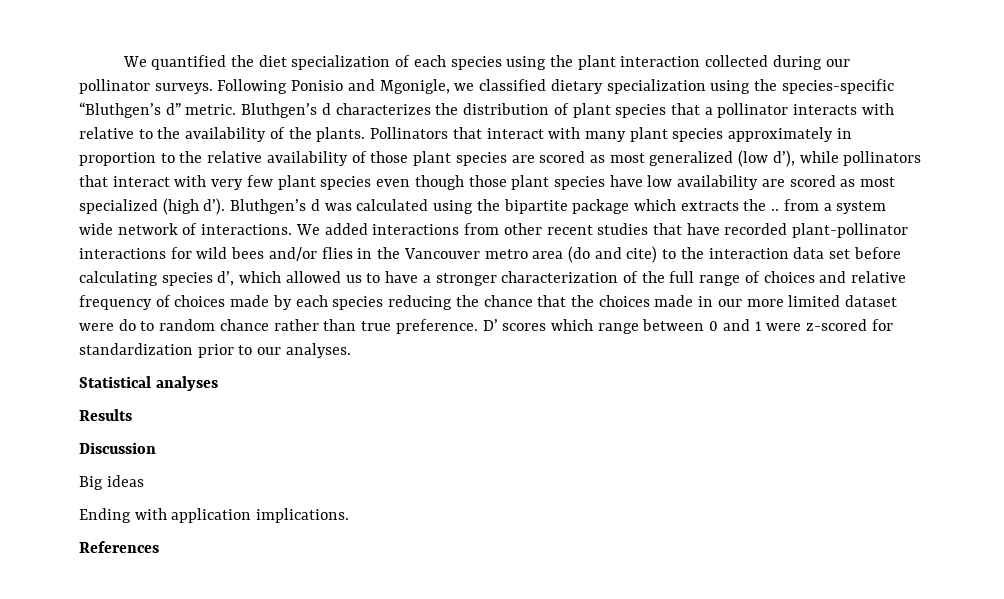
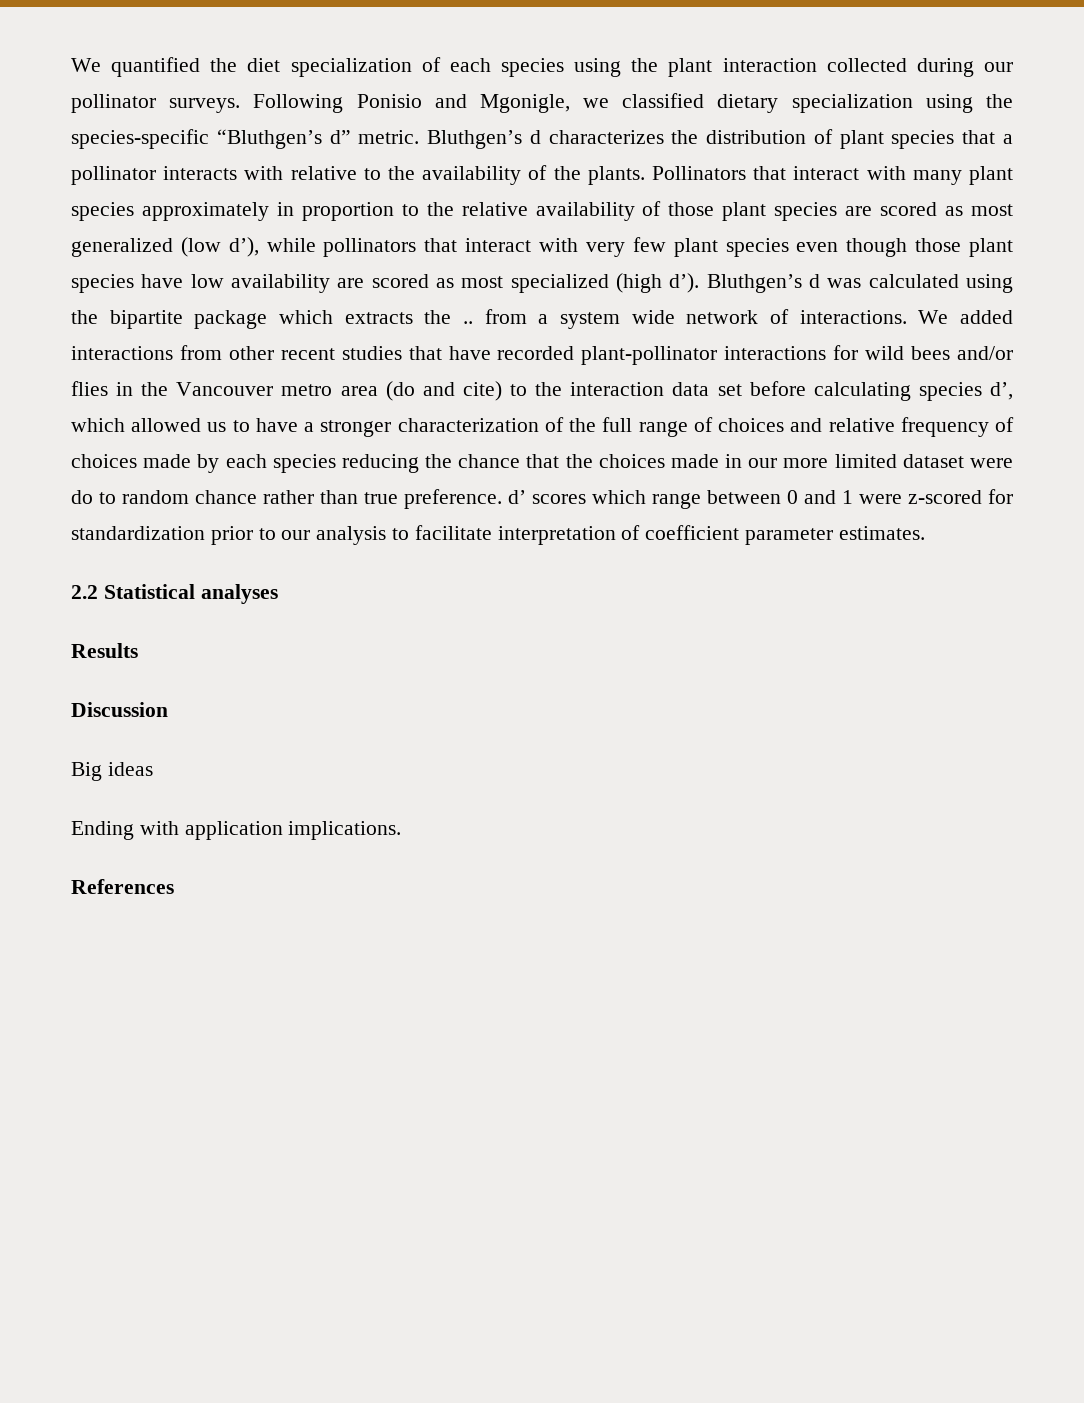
- We added interactions from other recent studies that have recorded plant-pollinator interactions for wild bees and/or flies in the Vancouver metro area (do and cite) to the interaction data set before calculating species d’, which allowed us to have a stronger characterization of the full range of choices and relative frequency of choices made by each species reducing the chance that the choices made in our more limited dataset were do to random chance rather than true preference. D’ scores which range between 0 and 1 were z-scored for standardization prior to our analyses.
- Statistical analyses
+ We added interactions from other recent studies that have recorded plant-pollinator interactions for wild bees and/or flies in the Vancouver metro area (do and cite) to the interaction data set before calculating species d’, which allowed us to have a stronger characterization of the full range of choices and relative frequency of choices made by each species reducing the chance that the choices made in our more limited dataset were do to random chance rather than true preference. d’ scores which range between 0 and 1 were z-scored for standardization prior to our analysis to facilitate interpretation of coefficient parameter estimates.
+ 2.2 Statistical analyses

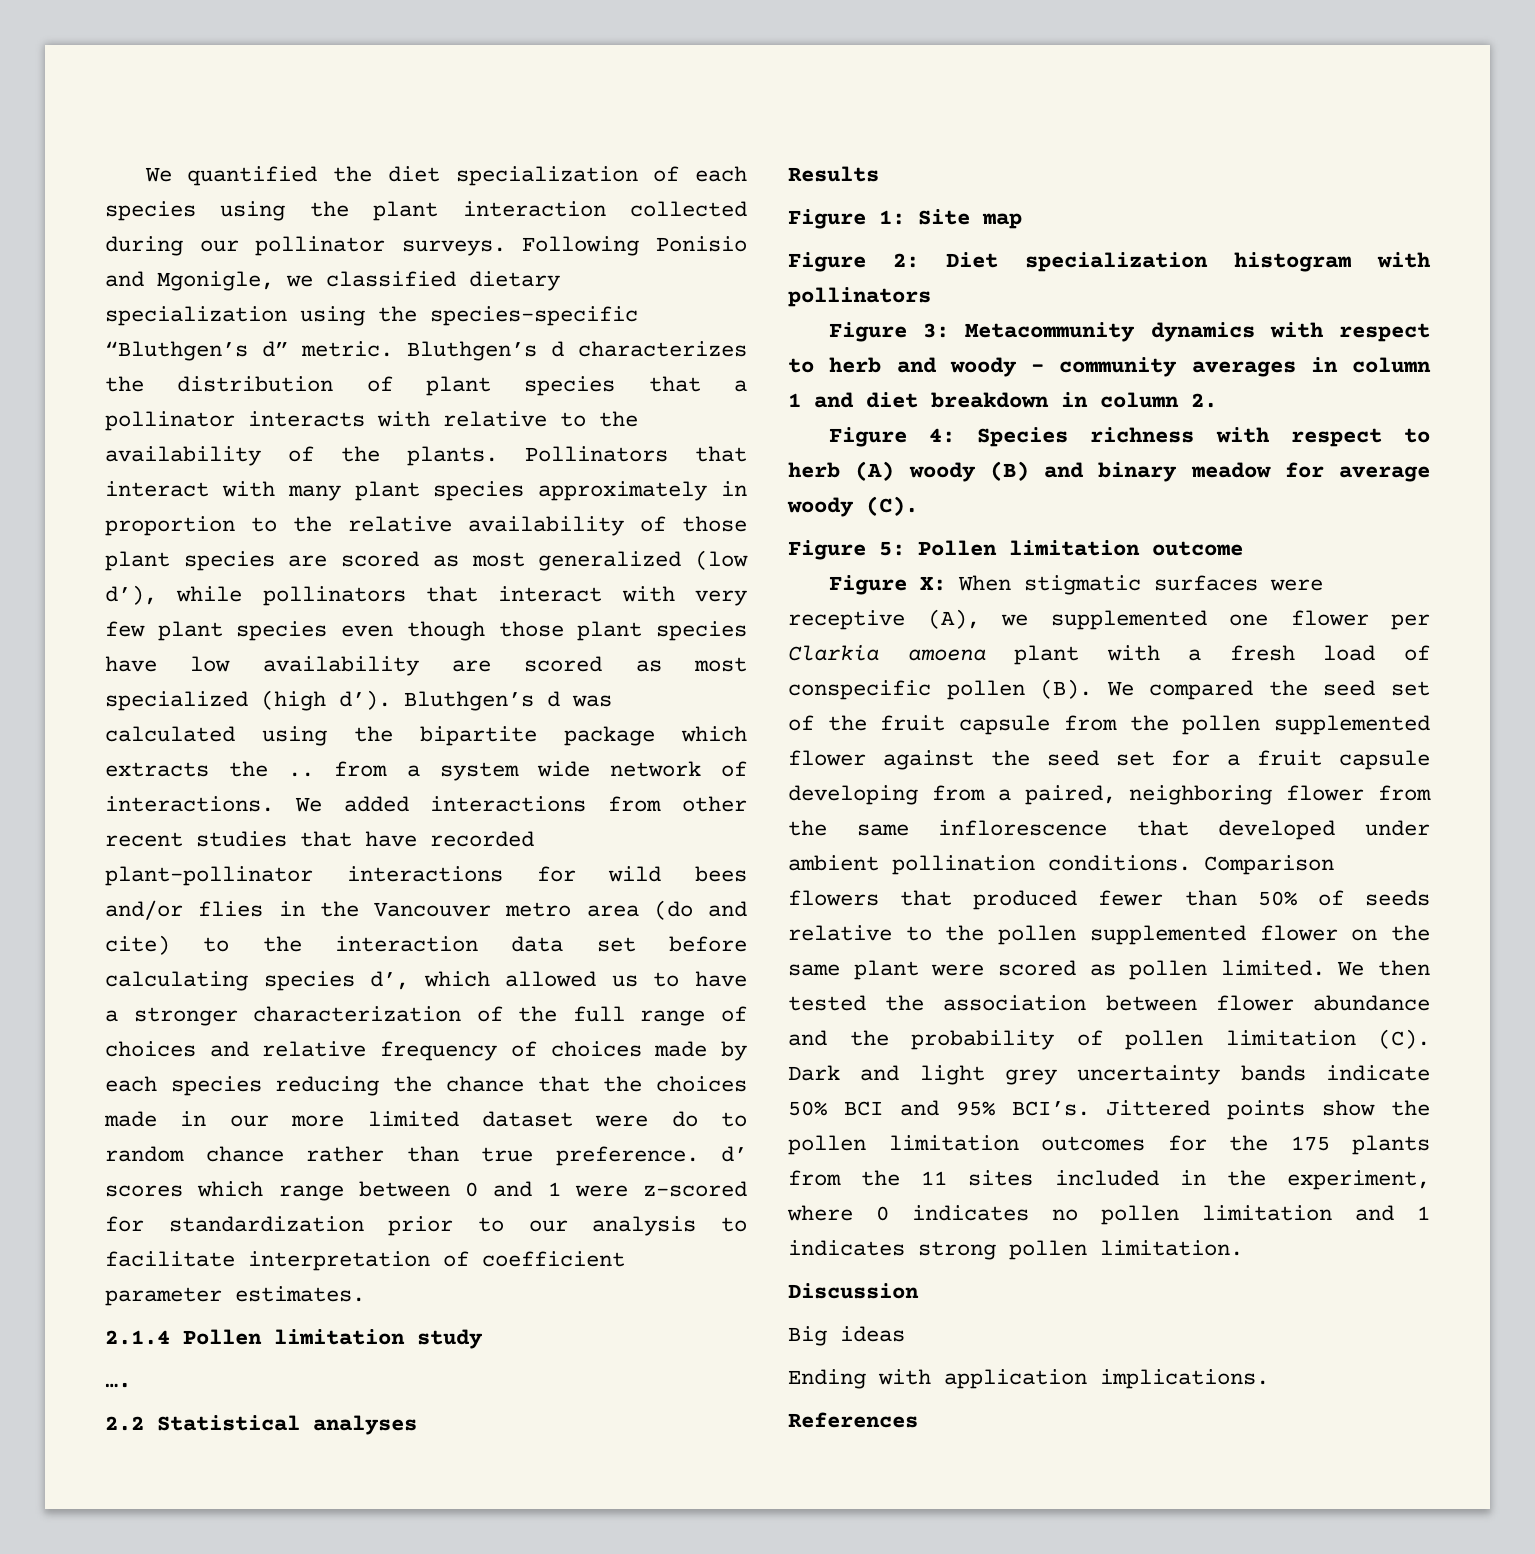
+ 2.1.4 Pollen limitation study
+ ….
+ Figure 1: Site map
+ Figure 2: Diet specialization histogram with pollinators
+ Figure 3: Metacommunity dynamics with respect to herb and woody – community averages in column 1 and diet breakdown in column 2.
+ Figure 4: Species richness with respect to herb (A) woody (B) and binary meadow for average woody (C).
+ Figure 5: Pollen limitation outcome
+ Figure X: When stigmatic surfaces were receptive (A), we supplemented one flower per Clarkia amoena plant with a fresh load of conspecific pollen (B). We compared the seed set of the fruit capsule from the pollen supplemented flower against the seed set for a fruit capsule developing from a paired, neighboring flower from the same inflorescence that developed under ambient pollination conditions. Comparison flowers that produced fewer than 50% of seeds relative to the pollen supplemented flower on the same plant were scored as pollen limited. We then tested the association between flower abundance and the probability of pollen limitation (C). Dark and light grey uncertainty bands indicate 50% BCI and 95% BCI’s. Jittered points show the pollen limitation outcomes for the 175 plants from the 11 sites included in the experiment, where 0 indicates no pollen limitation and 1 indicates strong pollen limitation.

